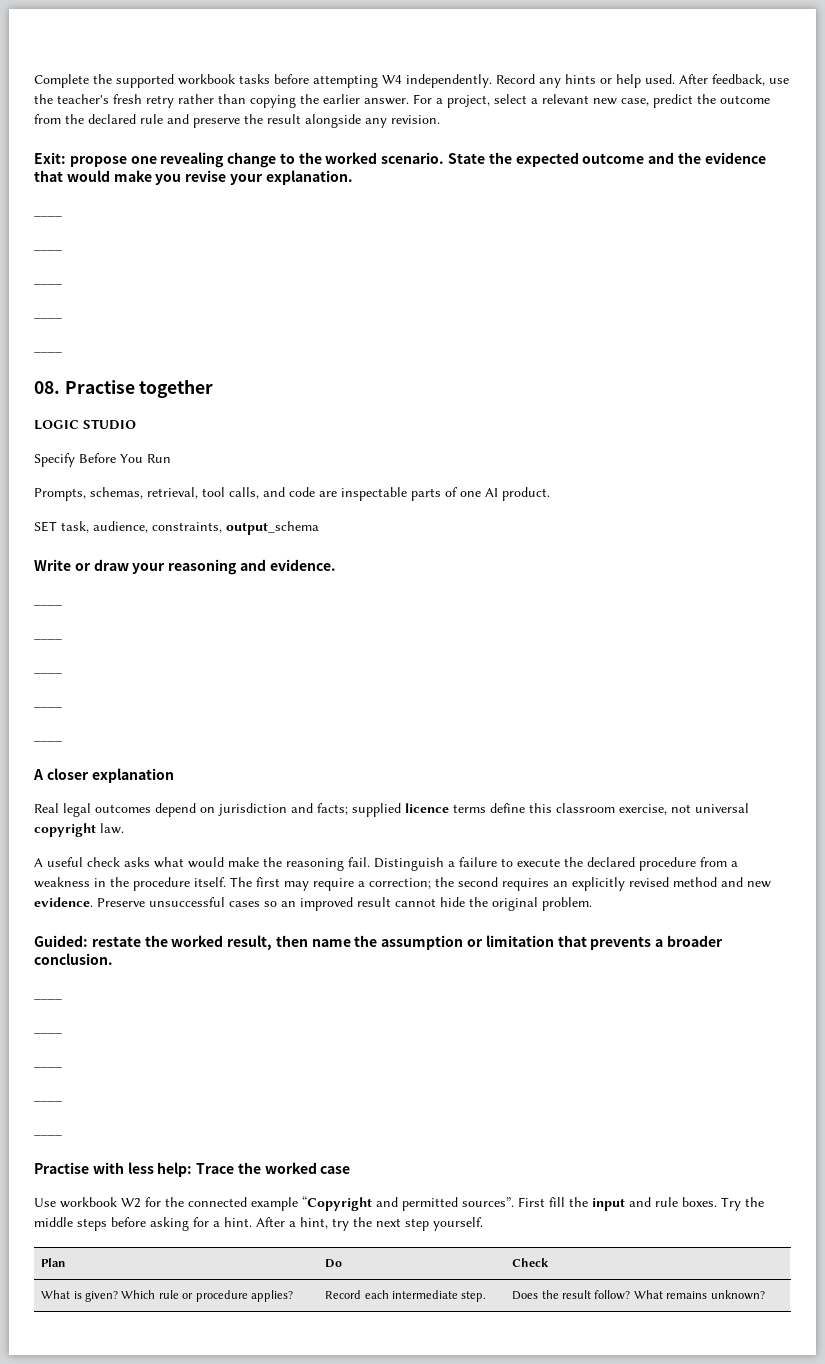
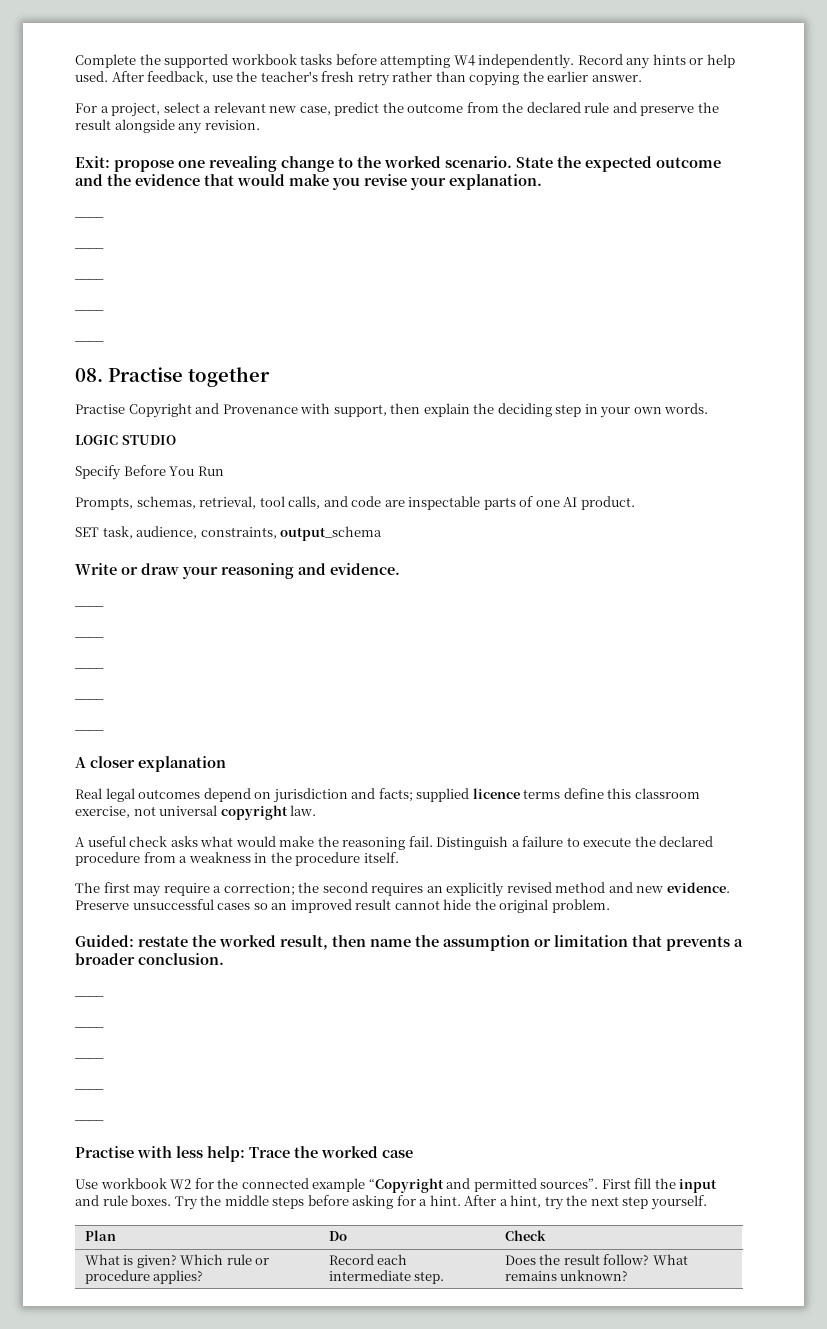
- After feedback, use the teacher's fresh retry rather than copying the earlier answer. For a project, select a relevant new case, predict the outcome from the declared rule and preserve the result alongside any revision.
+ After feedback, use the teacher's fresh retry rather than copying the earlier answer.
+ For a project, select a relevant new case, predict the outcome from the declared rule and preserve the result alongside any revision.
+ Practise Copyright and Provenance with support, then explain the deciding step in your own words.
- Distinguish a failure to execute the declared procedure from a weakness in the procedure itself. The first may require a correction; the second requires an explicitly revised method and new evidence.
+ Distinguish a failure to execute the declared procedure from a weakness in the procedure itself.
+ The first may require a correction; the second requires an explicitly revised method and new evidence.

